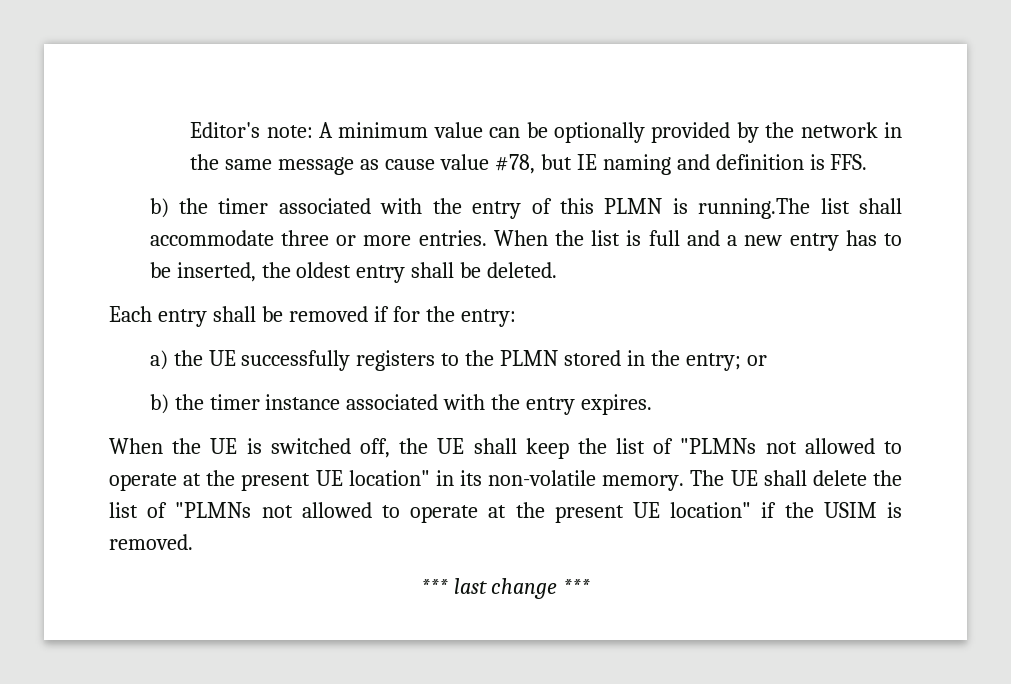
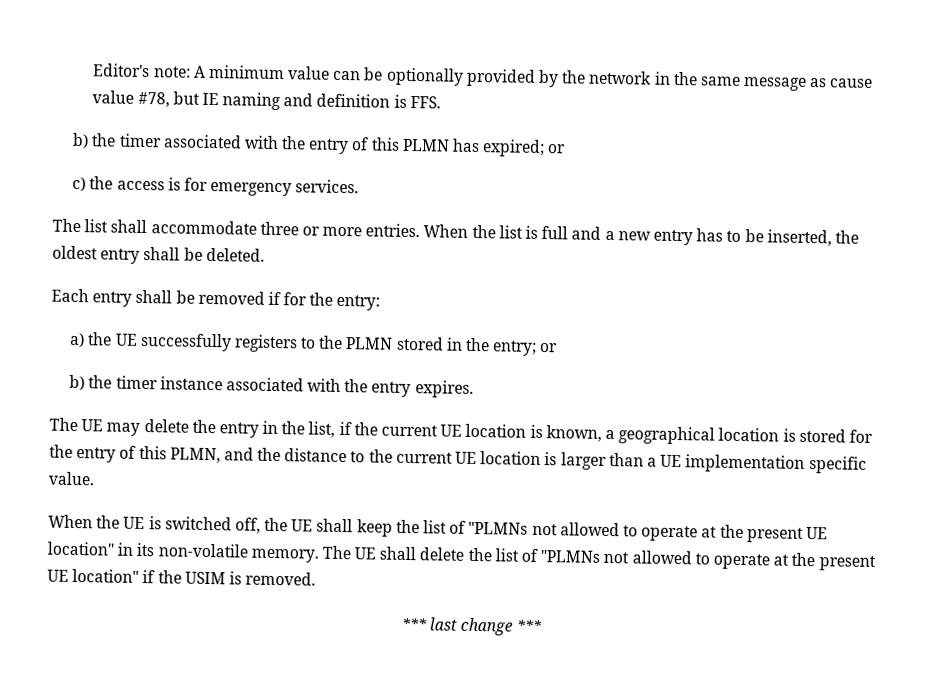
- b) the timer associated with the entry of this PLMN is running.The list shall accommodate three or more entries.
+ b) the timer associated with the entry of this PLMN has expired; or
+ c) the access is for emergency services.
+ The list shall accommodate three or more entries.
+ The UE may delete the entry in the list, if the current UE location is known, a geographical location is stored for the entry of this PLMN, and the distance to the current UE location is larger than a UE implementation specific value.

